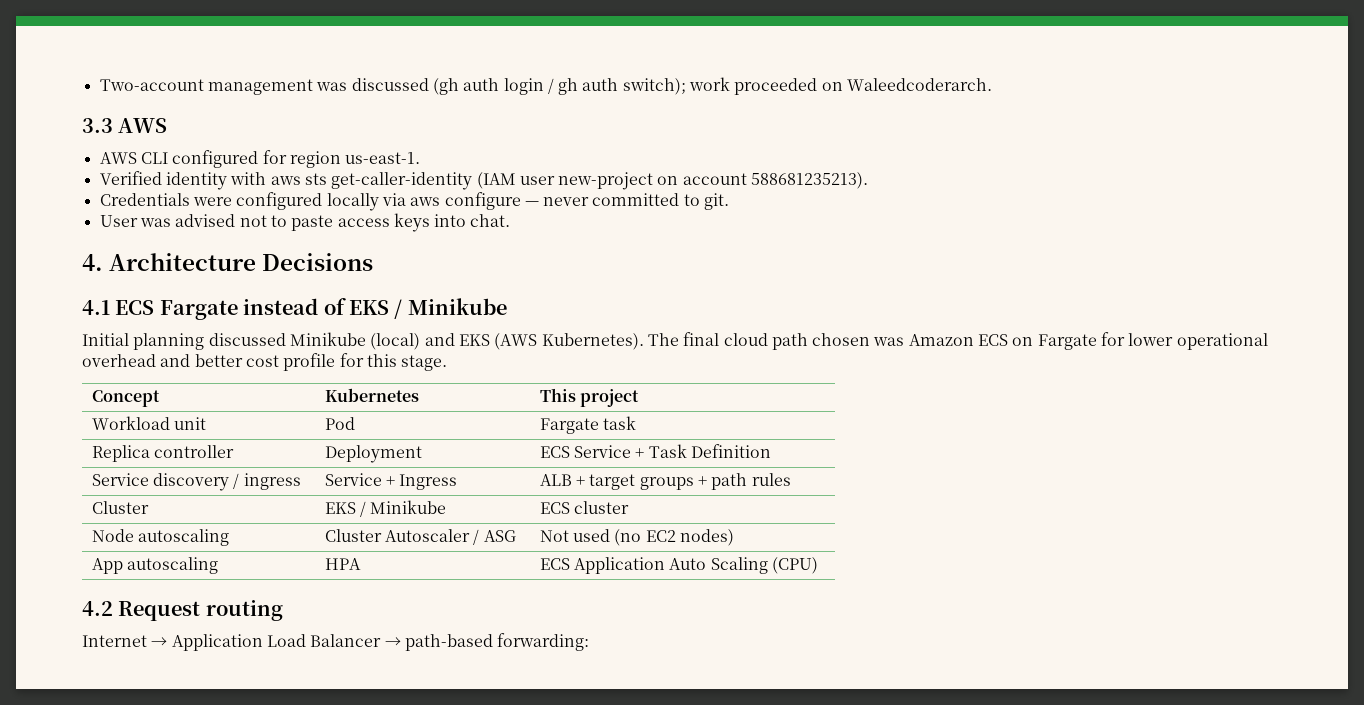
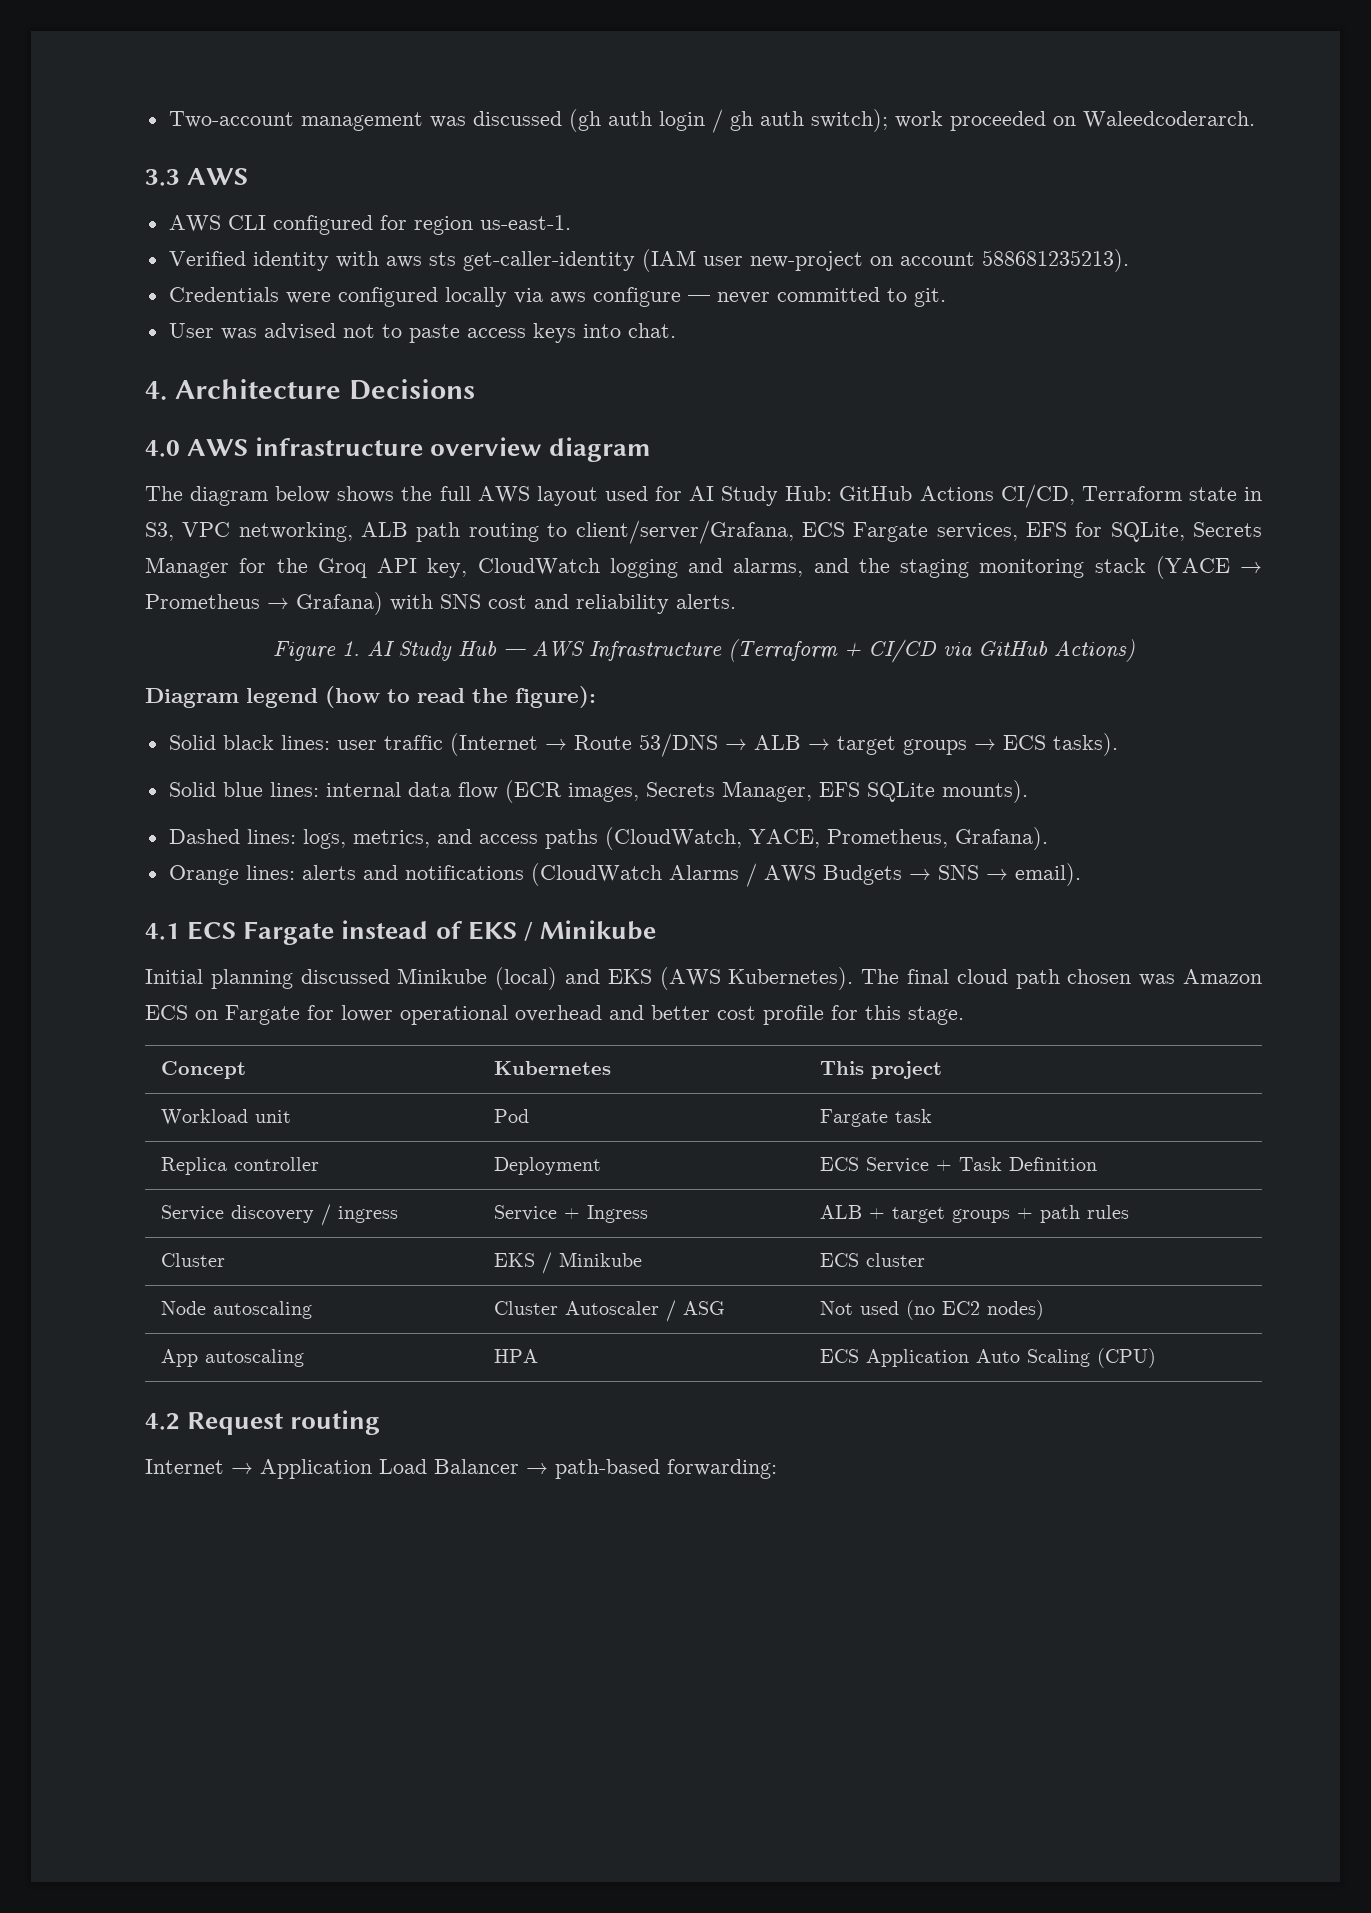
+ 4.0 AWS infrastructure overview diagram
+ The diagram below shows the full AWS layout used for AI Study Hub: GitHub Actions CI/CD, Terraform state in S3, VPC networking, ALB path routing to client/server/Grafana, ECS Fargate services, EFS for SQLite, Secrets Manager for the Groq API key, CloudWatch logging and alarms, and the staging monitoring stack (YACE → Prometheus → Grafana) with SNS cost and reliability alerts.
+ Figure 1. AI Study Hub — AWS Infrastructure (Terraform + CI/CD via GitHub Actions)
+ Diagram legend (how to read the figure):
+ Solid black lines: user traffic (Internet → Route 53/DNS → ALB → target groups → ECS tasks).
+ Solid blue lines: internal data flow (ECR images, Secrets Manager, EFS SQLite mounts).
+ Dashed lines: logs, metrics, and access paths (CloudWatch, YACE, Prometheus, Grafana).
+ Orange lines: alerts and notifications (CloudWatch Alarms / AWS Budgets → SNS → email).

